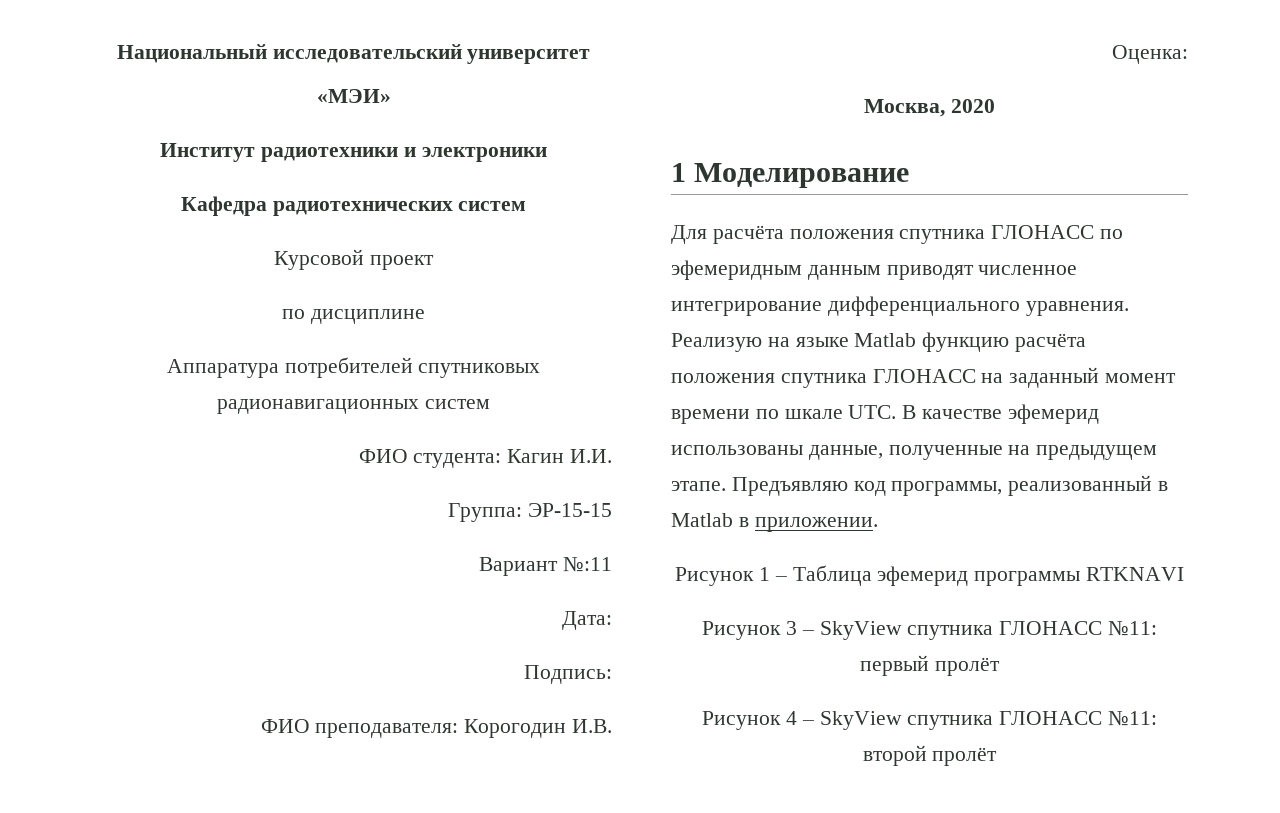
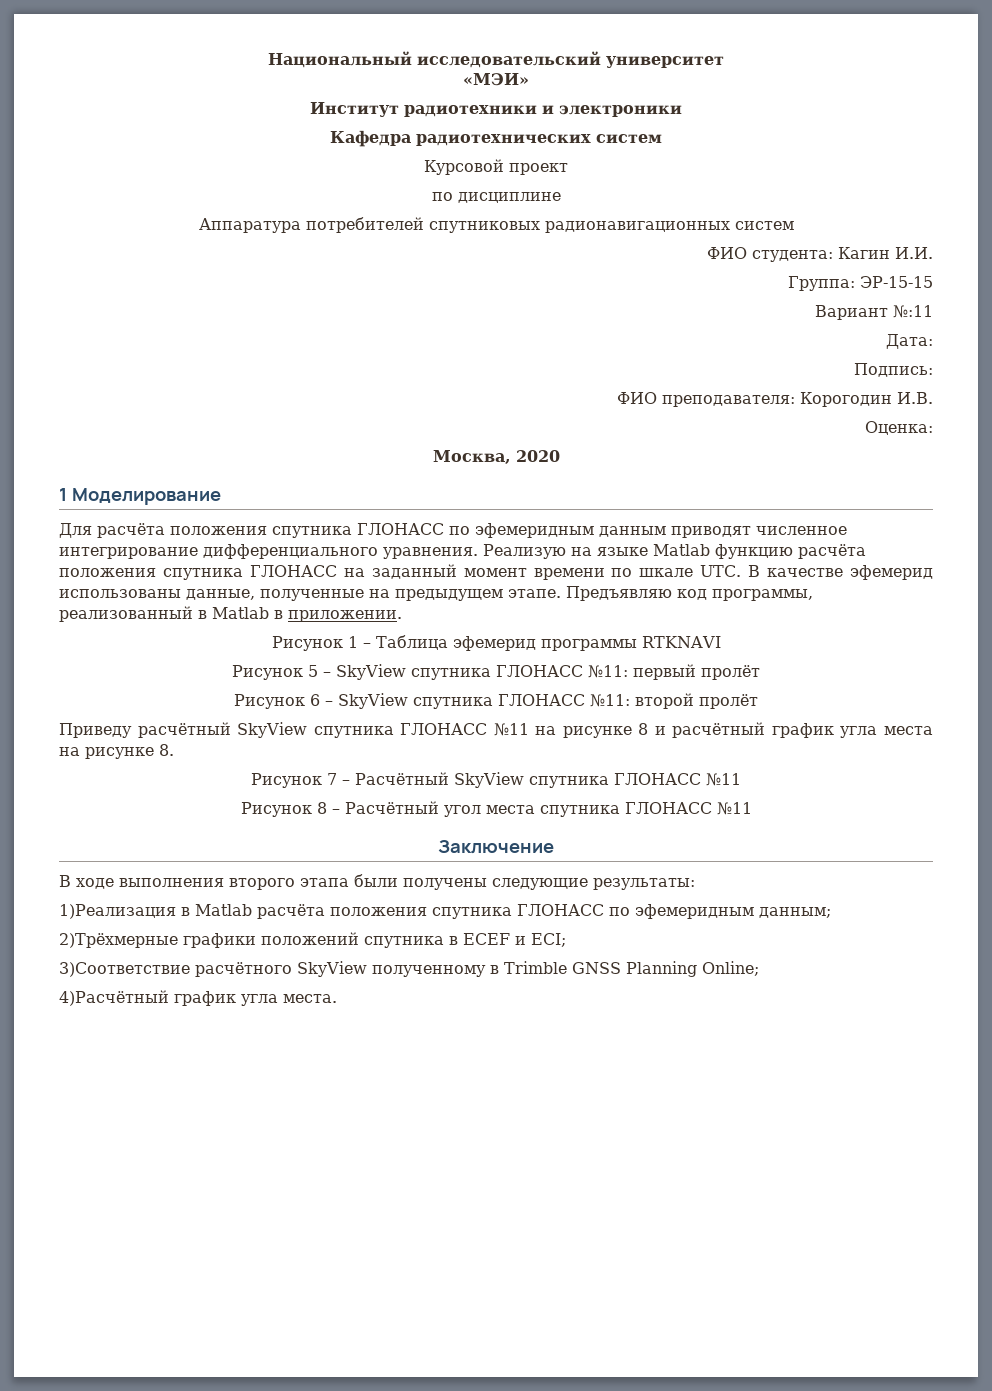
- Рисунок 3 – SkyView спутника ГЛОНАСС №11: первый пролёт
+ Рисунок 5 – SkyView спутника ГЛОНАСС №11: первый пролёт
- Рисунок 4 – SkyView спутника ГЛОНАСС №11: второй пролёт
+ Рисунок 6 – SkyView спутника ГЛОНАСС №11: второй пролёт
+ Приведу расчётный SkyView спутника ГЛОНАСС №11 на рисунке 8 и расчётный график угла места на рисунке 8.
+ Рисунок 7 – Расчётный SkyView спутника ГЛОНАСС №11
+ Рисунок 8 – Расчётный угол места спутника ГЛОНАСС №11
+ Заключение
+ В ходе выполнения второго этапа были получены следующие результаты:
+ 1)Реализация в Matlab расчёта положения спутника ГЛОНАСС по эфемеридным данным;
+ 2)Трёхмерные графики положений спутника в ECEF и ECI;
+ 3)Соответствие расчётного SkyView полученному в Trimble GNSS Planning Online;
+ 4)Расчётный график угла места.

